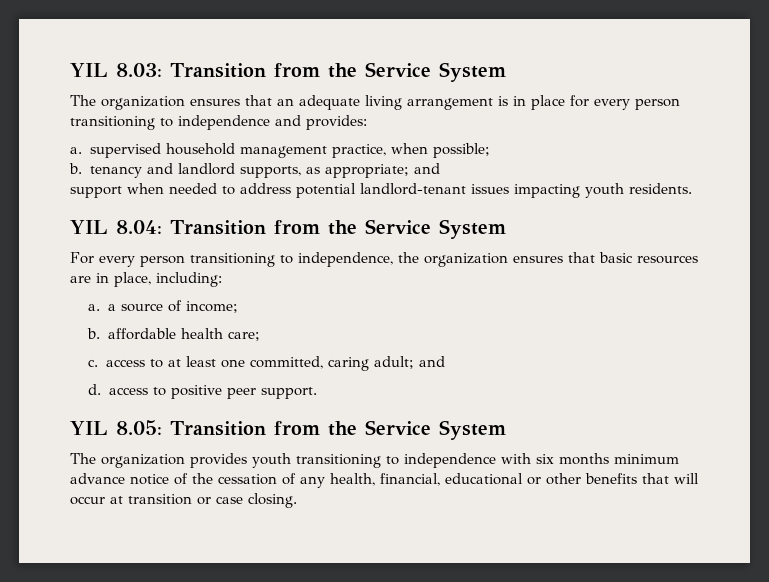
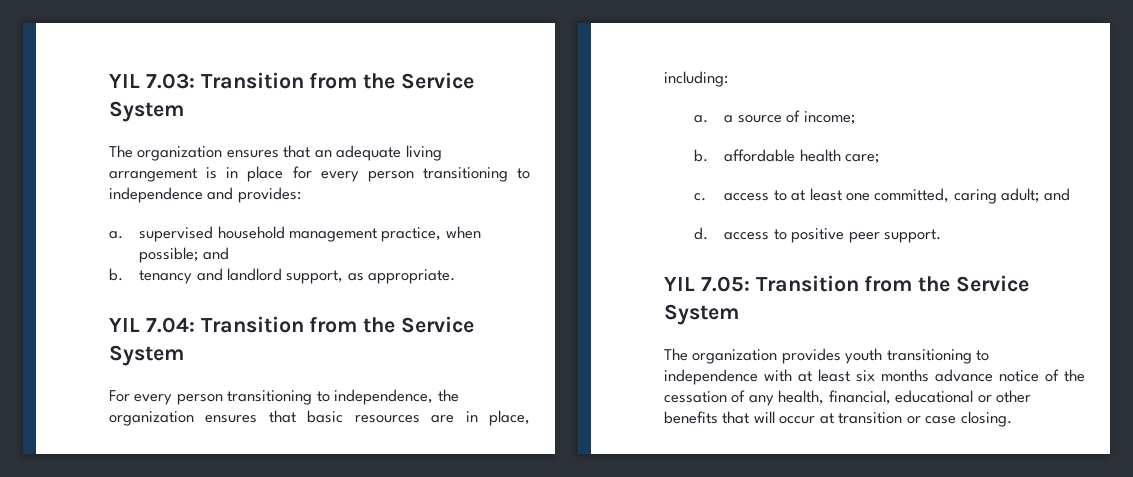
- YIL 8.03: Transition from the Service System
+ YIL 7.03: Transition from the Service System
- a. supervised household management practice, when possible;
+ a. supervised household management practice, when possible; and
- b. tenancy and landlord supports, as appropriate; and
- support when needed to address potential landlord-tenant issues impacting youth residents.
- YIL 8.04: Transition from the Service System
+ b. tenancy and landlord support, as appropriate.
+ YIL 7.04: Transition from the Service System
- YIL 8.05: Transition from the Service System
+ YIL 7.05: Transition from the Service System
- The organization provides youth transitioning to independence with six months minimum advance notice of the cessation of any health, financial, educational or other benefits that will occur at transition or case closing.
+ The organization provides youth transitioning to independence with at least six months advance notice of the cessation of any health, financial, educational or other benefits that will occur at transition or case closing.

